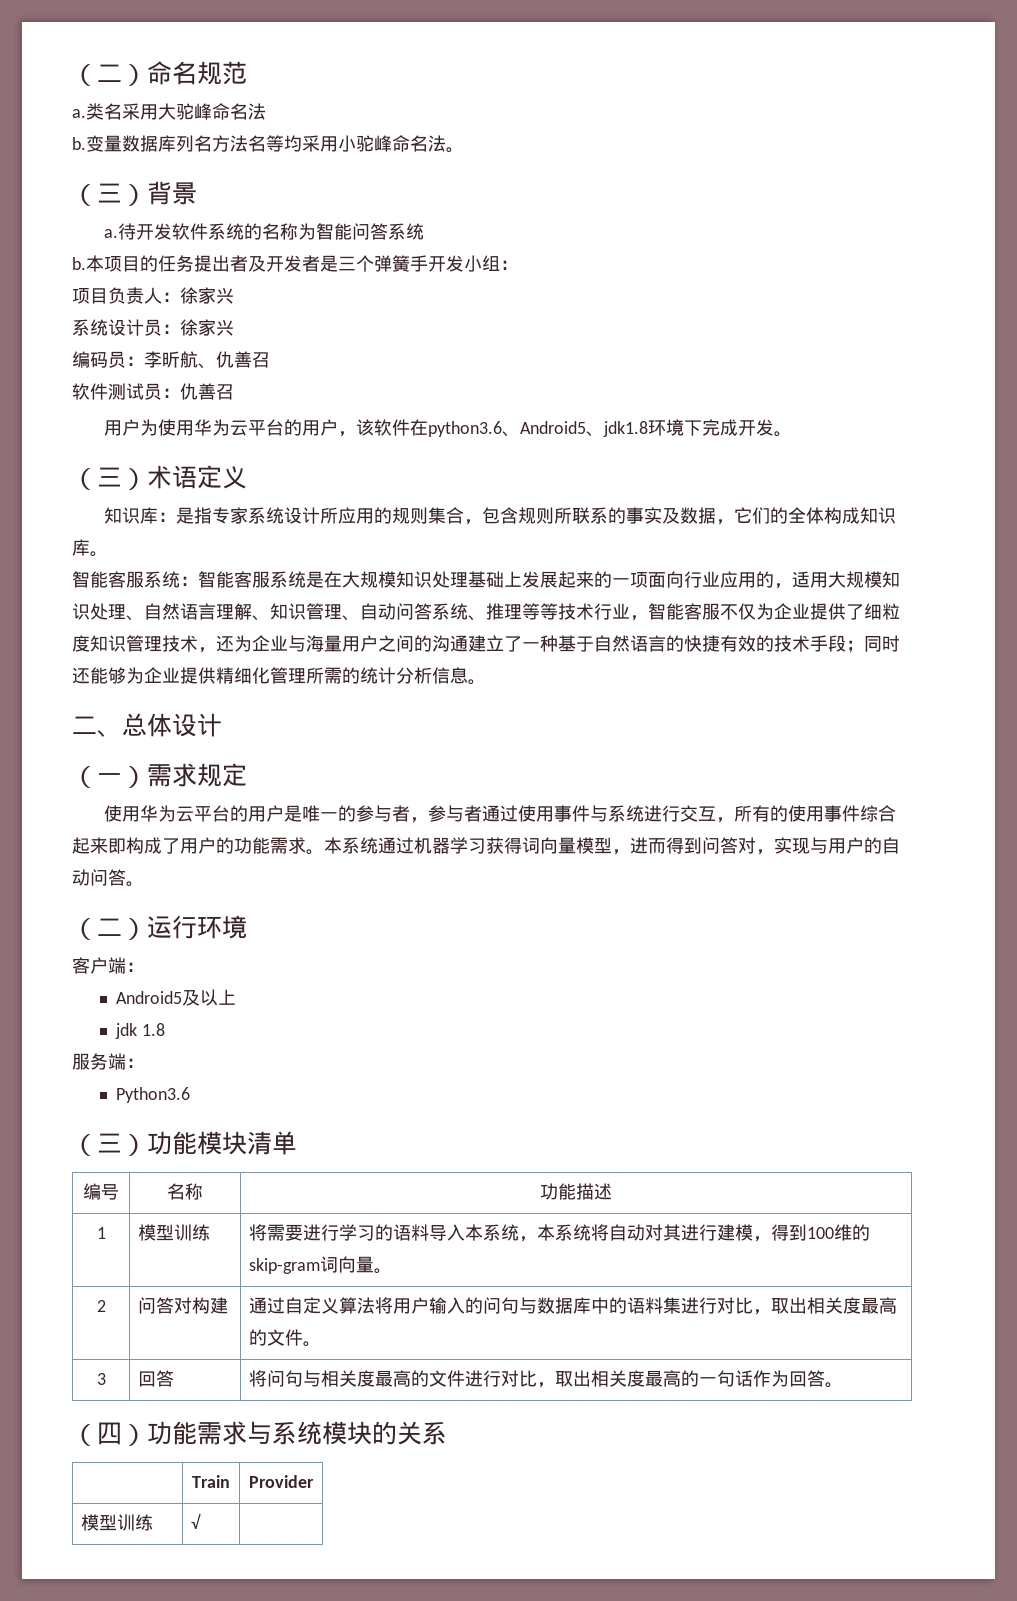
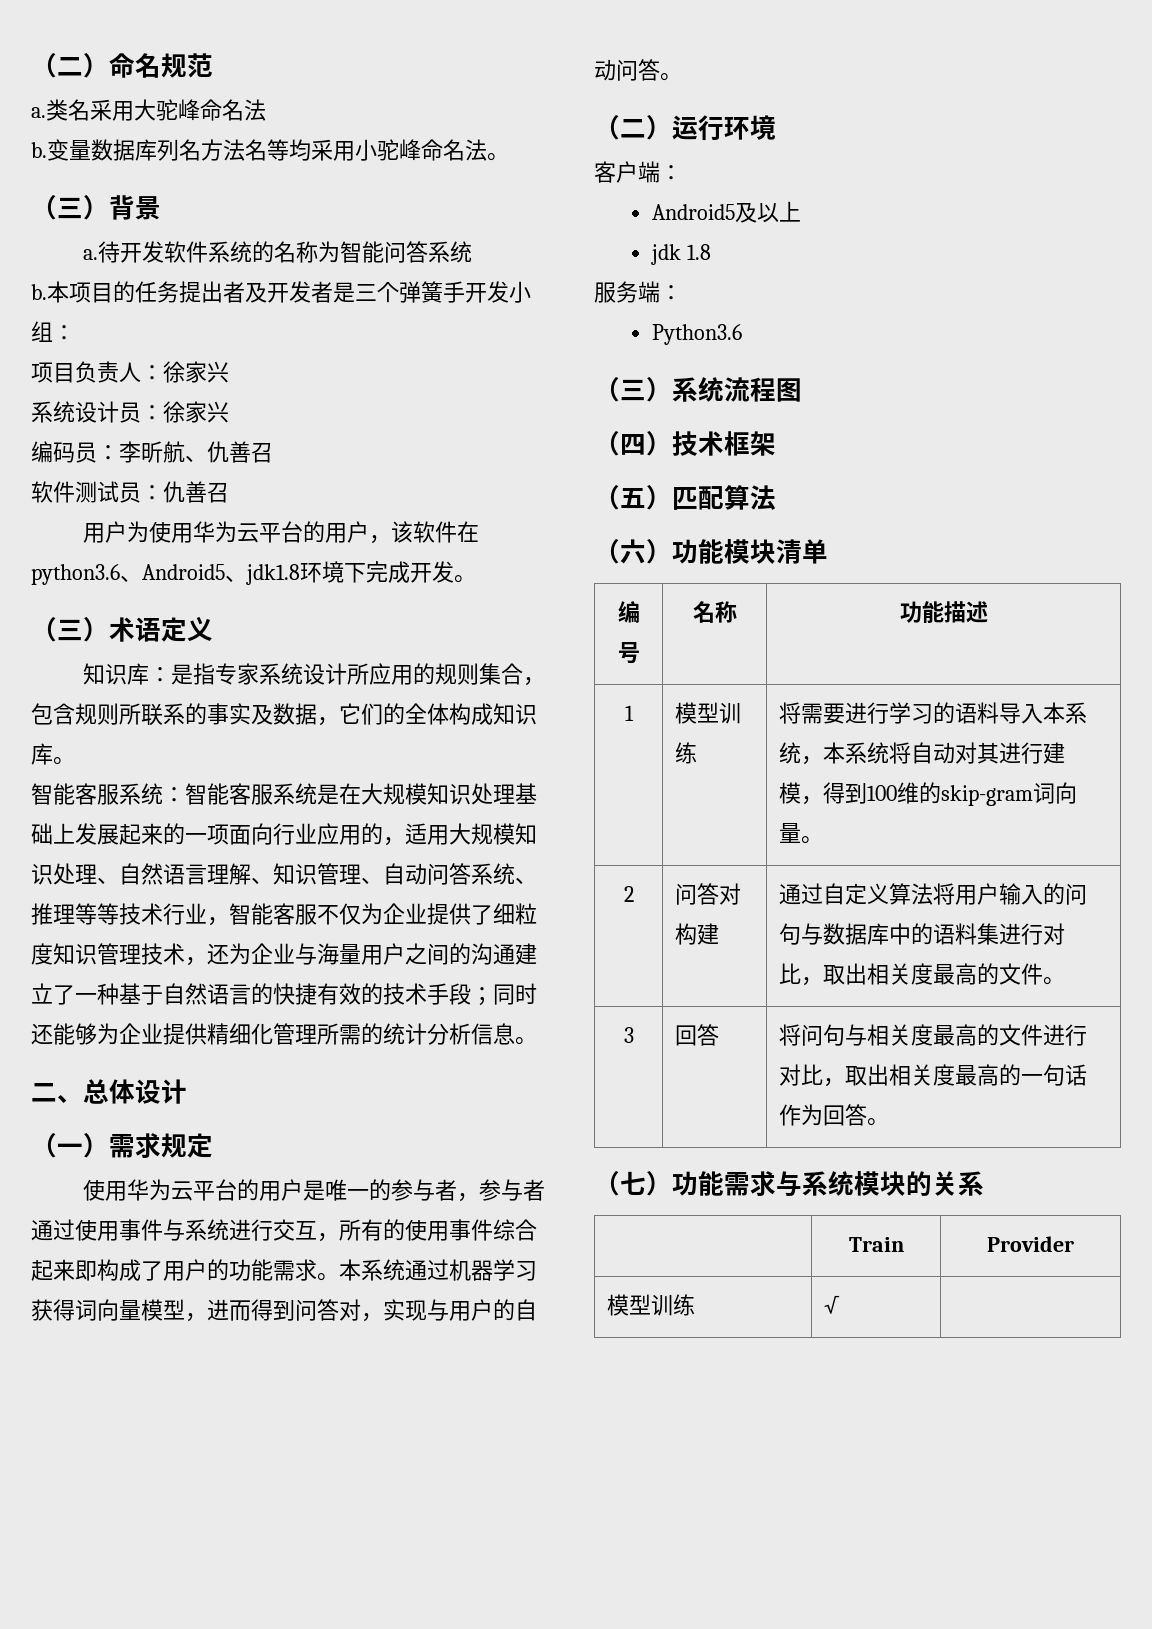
- （三）功能模块清单
+ （三）系统流程图
+ （四）技术框架
+ （五）匹配算法
+ （六）功能模块清单
- （四）功能需求与系统模块的关系
+ （七）功能需求与系统模块的关系

